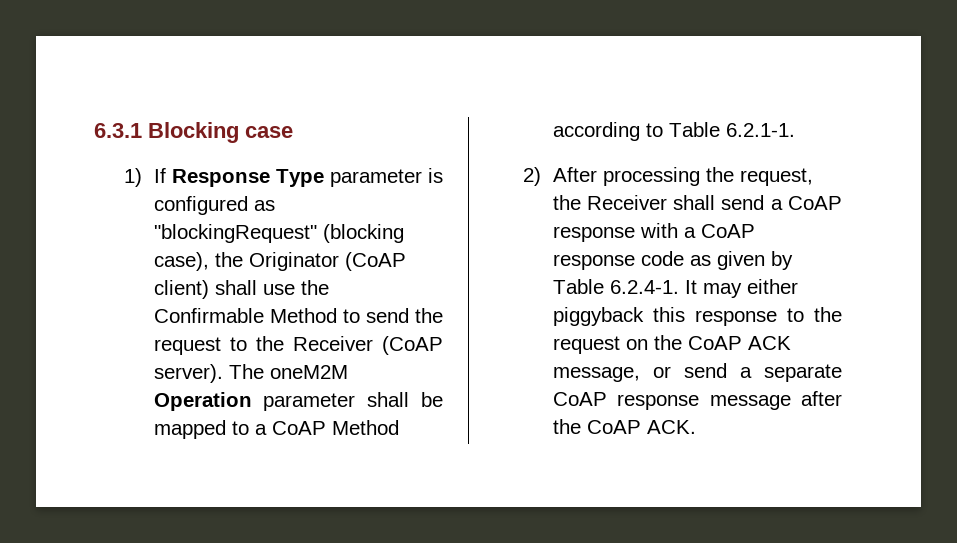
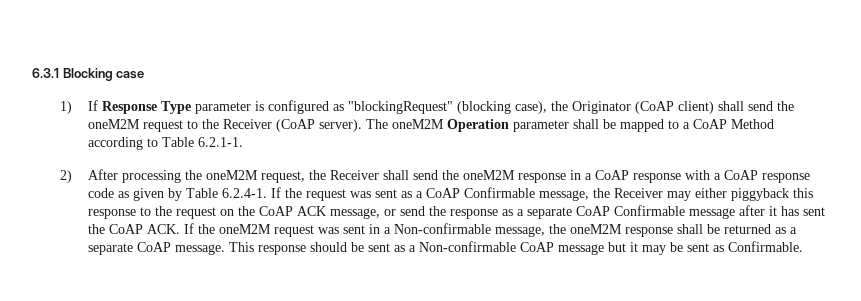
- 1) If Response Type parameter is configured as "blockingRequest" (blocking case), the Originator (CoAP client) shall use the Confirmable Method to send the request to the Receiver (CoAP server).
+ 1) If Response Type parameter is configured as "blockingRequest" (blocking case), the Originator (CoAP client) shall send the oneM2M request to the Receiver (CoAP server).
- 2) After processing the request, the Receiver shall send a CoAP response with a CoAP response code as given by Table 6.2.4-1. It may either piggyback this response to the request on the CoAP ACK message, or send a separate CoAP response message after the CoAP ACK.
+ 2) After processing the oneM2M request, the Receiver shall send the oneM2M response in a CoAP response with a CoAP response code as given by Table 6.2.4-1. If the request was sent as a CoAP Confirmable message, the Receiver may either piggyback this response to the request on the CoAP ACK message, or send the response as a separate CoAP Confirmable message after it has sent the CoAP ACK. If the oneM2M request was sent in a Non-confirmable message, the oneM2M response shall be returned as a separate CoAP message. This response should be sent as a Non-confirmable CoAP message but it may be sent as Confirmable.

